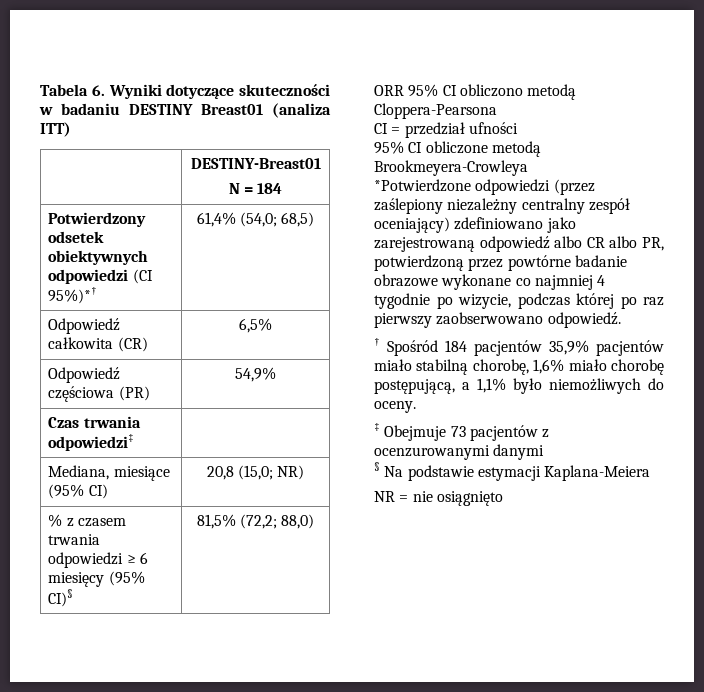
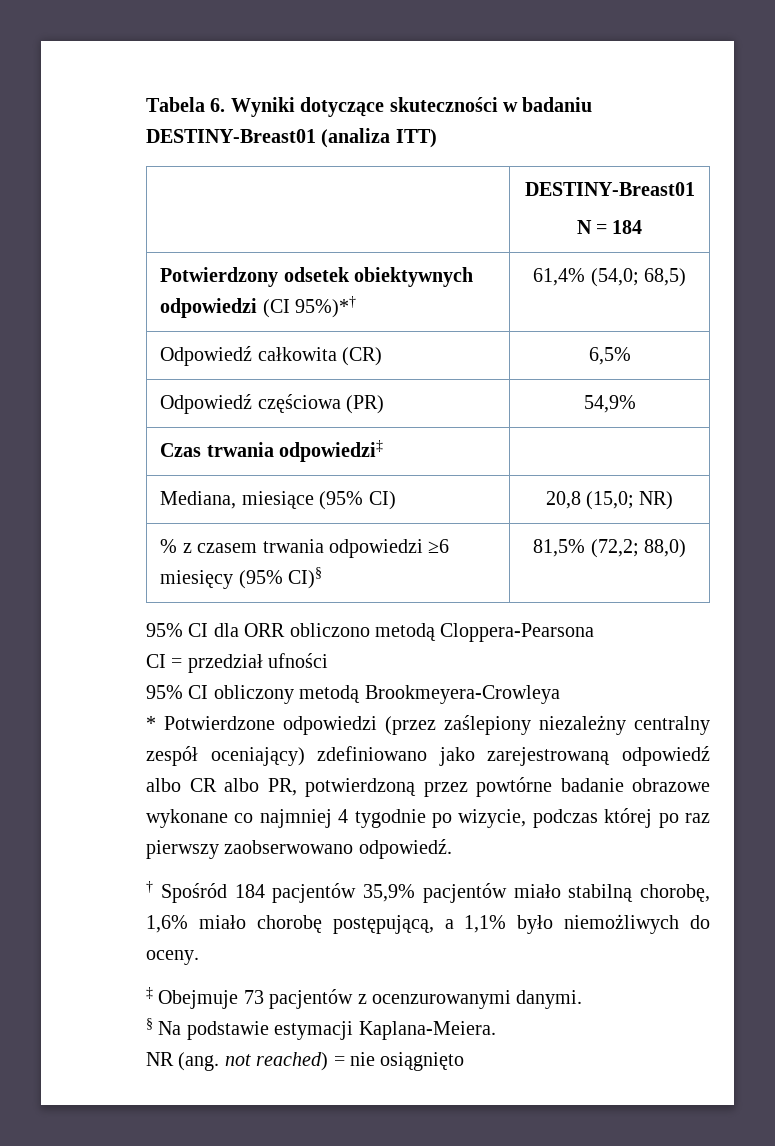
- Tabela 6. Wyniki dotyczące skuteczności w badaniu DESTINY Breast01 (analiza ITT)
+ Tabela 6. Wyniki dotyczące skuteczności w badaniu DESTINY-Breast01 (analiza ITT)
- % z czasem trwania odpowiedzi ≥ 6 miesięcy (95% CI)§ | 81,5% (72,2; 88,0)
+ % z czasem trwania odpowiedzi ≥6 miesięcy (95% CI)§ | 81,5% (72,2; 88,0)
- ORR 95% CI obliczono metodą Cloppera-Pearsona
+ 95% CI dla ORR obliczono metodą Cloppera-Pearsona
- 95% CI obliczone metodą Brookmeyera-Crowleya
+ 95% CI obliczony metodą Brookmeyera-Crowleya
- *Potwierdzone odpowiedzi (przez zaślepiony niezależny centralny zespół oceniający) zdefiniowano jako zarejestrowaną odpowiedź albo CR albo PR, potwierdzoną przez powtórne badanie obrazowe wykonane co najmniej 4 tygodnie po wizycie, podczas której po raz pierwszy zaobserwowano odpowiedź.
+ * Potwierdzone odpowiedzi (przez zaślepiony niezależny centralny zespół oceniający) zdefiniowano jako zarejestrowaną odpowiedź albo CR albo PR, potwierdzoną przez powtórne badanie obrazowe wykonane co najmniej 4 tygodnie po wizycie, podczas której po raz pierwszy zaobserwowano odpowiedź.
- ‡ Obejmuje 73 pacjentów z ocenzurowanymi danymi
+ ‡ Obejmuje 73 pacjentów z ocenzurowanymi danymi.
- § Na podstawie estymacji Kaplana-Meiera
+ § Na podstawie estymacji Kaplana-Meiera.
- NR = nie osiągnięto
+ NR (ang. not reached) = nie osiągnięto

